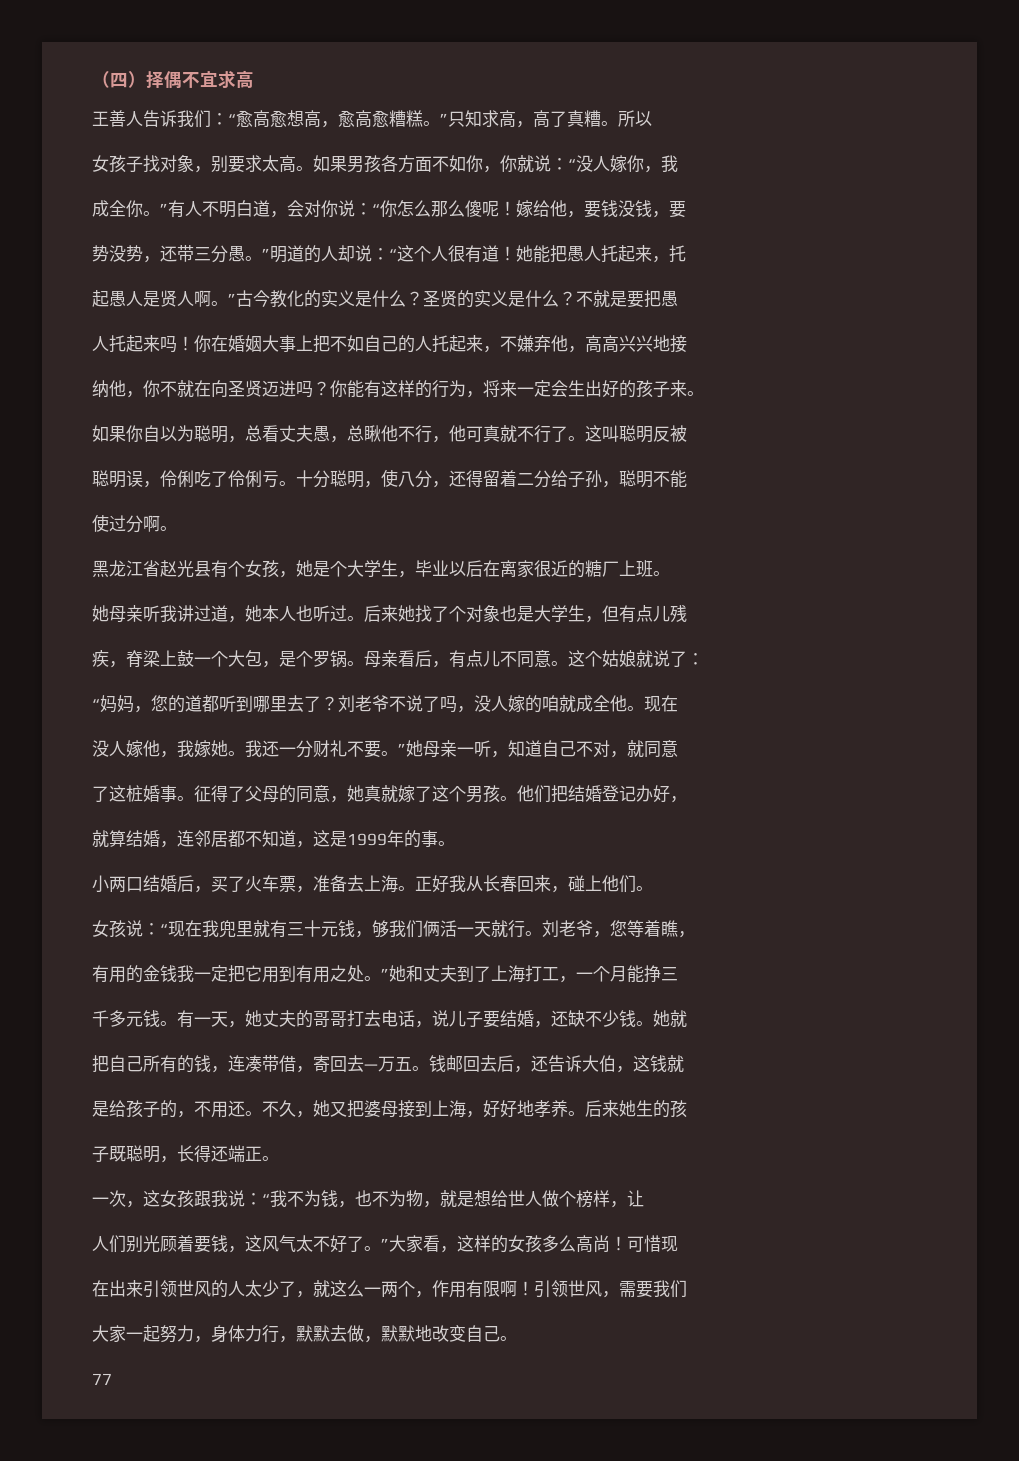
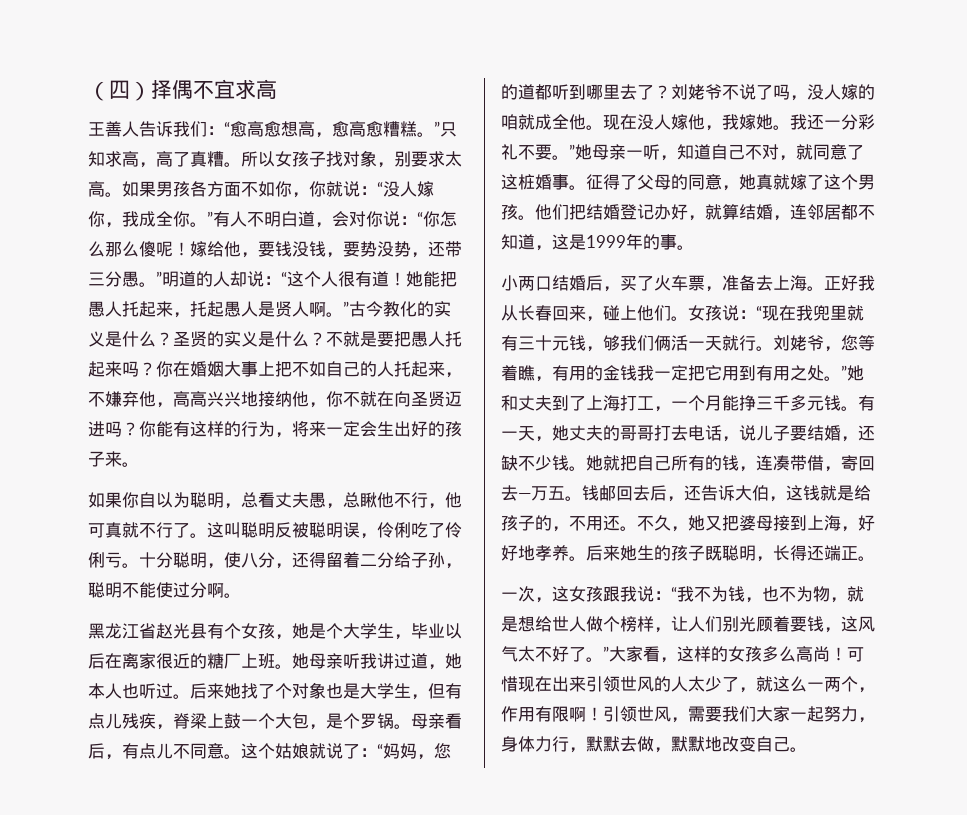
- 所以
- 女孩子找对象，别要求太高。
+ 所以女孩子找对象，别要求太高。
- 如果男孩各方面不如你，你就说：“没人嫁你，我
- 成全你。”有人不明白道，会对你说：“你怎么那么傻呢！
+ 如果男孩各方面不如你，你就说：“没人嫁你，我成全你。”有人不明白道，会对你说：“你怎么那么傻呢！
- 嫁给他，要钱没钱，要
- 势没势，还带三分愚。”明道的人却说：“这个人很有道！
+ 嫁给他，要钱没钱，要势没势，还带三分愚。”明道的人却说：“这个人很有道！
- 她能把愚人托起来，托
- 起愚人是贤人啊。”古今教化的实义是什么？
+ 她能把愚人托起来，托起愚人是贤人啊。”古今教化的实义是什么？
- 不就是要把愚
- 人托起来吗！
+ 不就是要把愚人托起来吗？
- 你在婚姻大事上把不如自己的人托起来，不嫌弃他，高高兴兴地接
- 纳他，你不就在向圣贤迈进吗？
+ 你在婚姻大事上把不如自己的人托起来，不嫌弃他，高高兴兴地接纳他，你不就在向圣贤迈进吗？
- 这叫聪明反被
- 聪明误，伶俐吃了伶俐亏。
+ 这叫聪明反被聪明误，伶俐吃了伶俐亏。
- 十分聪明，使八分，还得留着二分给子孙，聪明不能
- 使过分啊。
+ 十分聪明，使八分，还得留着二分给子孙，聪明不能使过分啊。
- 黑龙江省赵光县有个女孩，她是个大学生，毕业以后在离家很近的糖厂上班。
- 她母亲听我讲过道，她本人也听过。
+ 黑龙江省赵光县有个女孩，她是个大学生，毕业以后在离家很近的糖厂上班。她母亲听我讲过道，她本人也听过。
- 后来她找了个对象也是大学生，但有点儿残
- 疾，脊梁上鼓一个大包，是个罗锅。
+ 后来她找了个对象也是大学生，但有点儿残疾，脊梁上鼓一个大包，是个罗锅。
- 这个姑娘就说了：
- “妈妈，您的道都听到哪里去了？
+ 这个姑娘就说了：“妈妈，您的道都听到哪里去了？
- 刘老爷不说了吗，没人嫁的咱就成全他。现在
- 没人嫁他，我嫁她。
+ 刘姥爷不说了吗，没人嫁的咱就成全他。现在没人嫁他，我嫁她。
- 我还一分财礼不要。”她母亲一听，知道自己不对，就同意
- 了这桩婚事。
+ 我还一分彩礼不要。”她母亲一听，知道自己不对，就同意了这桩婚事。
- 他们把结婚登记办好，
- 就算结婚，连邻居都不知道，这是1999年的事。
+ 他们把结婚登记办好，就算结婚，连邻居都不知道，这是1999年的事。
- 正好我从长春回来，碰上他们。
- 女孩说：“现在我兜里就有三十元钱，够我们俩活一天就行。
+ 正好我从长春回来，碰上他们。女孩说：“现在我兜里就有三十元钱，够我们俩活一天就行。
- 刘老爷，您等着瞧，
- 有用的金钱我一定把它用到有用之处。”她和丈夫到了上海打工，一个月能挣三
- 千多元钱。
+ 刘姥爷，您等着瞧，有用的金钱我一定把它用到有用之处。”她和丈夫到了上海打工，一个月能挣三千多元钱。
- 她就
- 把自己所有的钱，连凑带借，寄回去—万五。
+ 她就把自己所有的钱，连凑带借，寄回去—万五。
- 钱邮回去后，还告诉大伯，这钱就
- 是给孩子的，不用还。
+ 钱邮回去后，还告诉大伯，这钱就是给孩子的，不用还。
- 后来她生的孩
- 子既聪明，长得还端正。
+ 后来她生的孩子既聪明，长得还端正。
- 一次，这女孩跟我说：“我不为钱，也不为物，就是想给世人做个榜样，让
- 人们别光顾着要钱，这风气太不好了。”大家看，这样的女孩多么高尚！
+ 一次，这女孩跟我说：“我不为钱，也不为物，就是想给世人做个榜样，让人们别光顾着要钱，这风气太不好了。”大家看，这样的女孩多么高尚！
- 可惜现
- 在出来引领世风的人太少了，就这么一两个，作用有限啊！
+ 可惜现在出来引领世风的人太少了，就这么一两个，作用有限啊！
- 引领世风，需要我们
- 大家一起努力，身体力行，默默去做，默默地改变自己。
+ 引领世风，需要我们大家一起努力，身体力行，默默去做，默默地改变自己。
- 77

